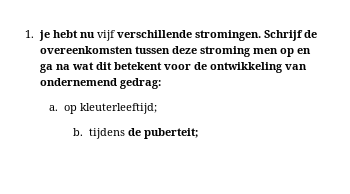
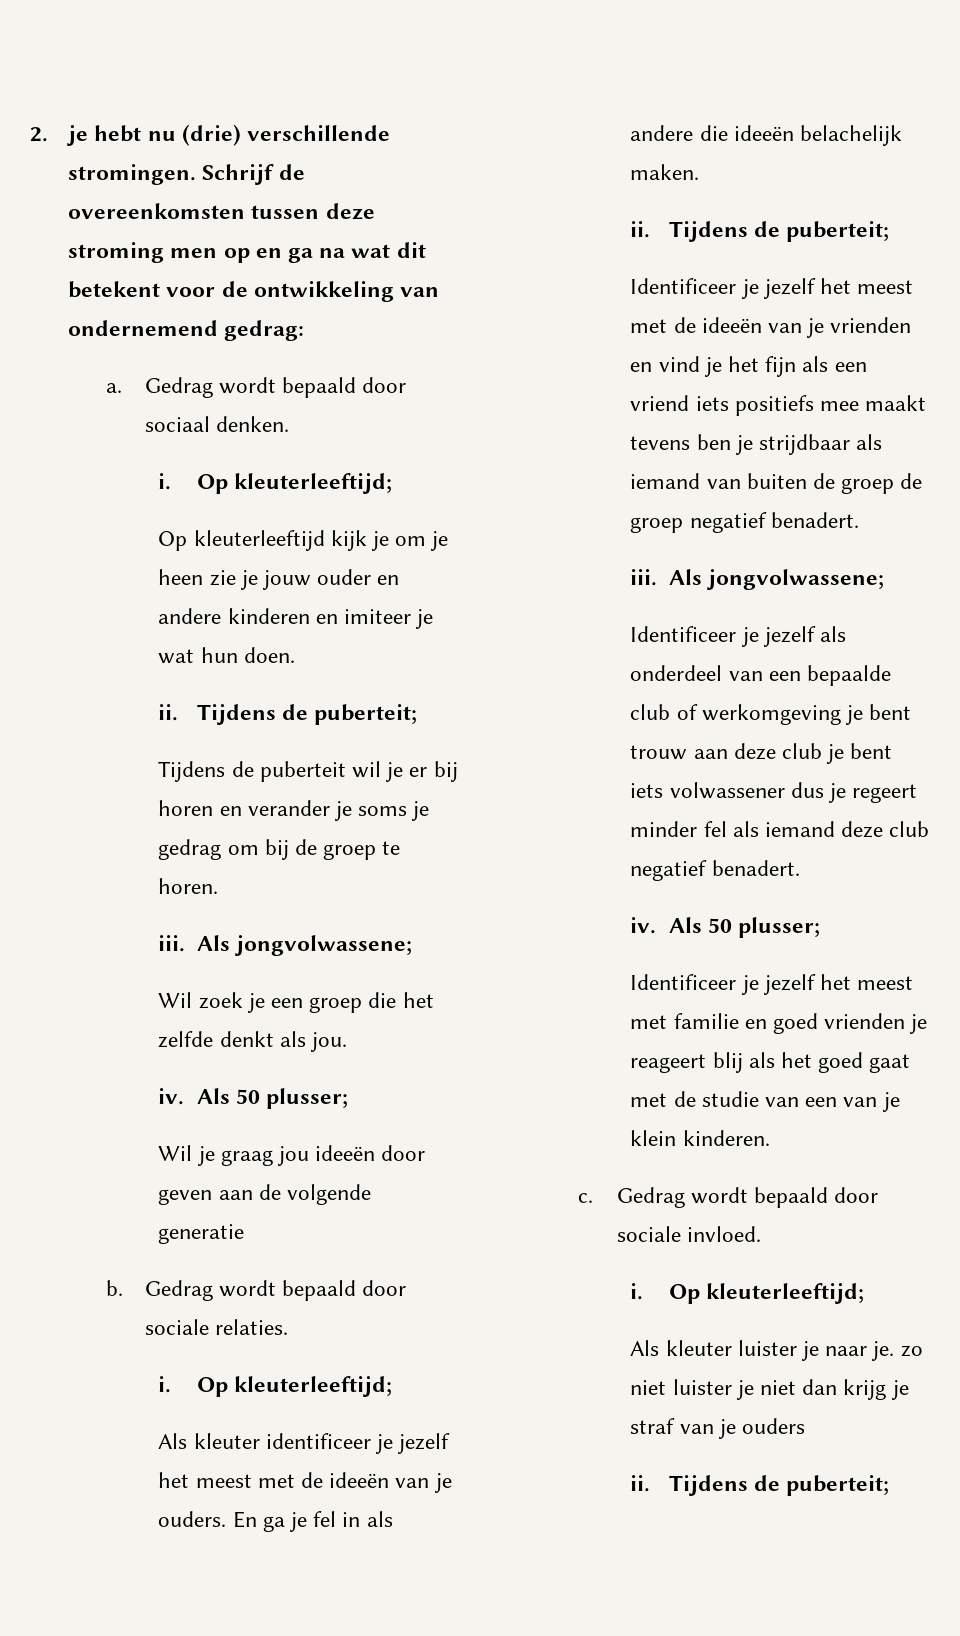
- 1. je hebt nu vijf verschillende stromingen.
+ 2. je hebt nu (drie) verschillende stromingen.
- a. op kleuterleeftijd;
- b. tijdens de puberteit;
+ a. Gedrag wordt bepaald door sociaal denken.
+ i. Op kleuterleeftijd;
+ Op kleuterleeftijd kijk je om je heen zie je jouw ouder en andere kinderen en imiteer je wat hun doen.
+ ii. Tijdens de puberteit;
+ Tijdens de puberteit wil je er bij horen en verander je soms je gedrag om bij de groep te horen.
+ iii. Als jongvolwassene;
+ Wil zoek je een groep die het zelfde denkt als jou.
+ iv. Als 50 plusser;
+ Wil je graag jou ideeën door geven aan de volgende generatie
+ b. Gedrag wordt bepaald door sociale relaties.
+ i. Op kleuterleeftijd;
+ Als kleuter identificeer je jezelf het meest met de ideeën van je ouders. En ga je fel in als andere die ideeën belachelijk maken.
+ ii. Tijdens de puberteit;
+ Identificeer je jezelf het meest met de ideeën van je vrienden en vind je het fijn als een vriend iets positiefs mee maakt tevens ben je strijdbaar als iemand van buiten de groep de groep negatief benadert.
+ iii. Als jongvolwassene;
+ Identificeer je jezelf als onderdeel van een bepaalde club of werkomgeving je bent trouw aan deze club je bent iets volwassener dus je regeert minder fel als iemand deze club negatief benadert.
+ iv. Als 50 plusser;
+ Identificeer je jezelf het meest met familie en goed vrienden je reageert blij als het goed gaat met de studie van een van je klein kinderen.
+ c. Gedrag wordt bepaald door sociale invloed.
+ i. Op kleuterleeftijd;
+ Als kleuter luister je naar je. zo niet luister je niet dan krijg je straf van je ouders
+ ii. Tijdens de puberteit;

